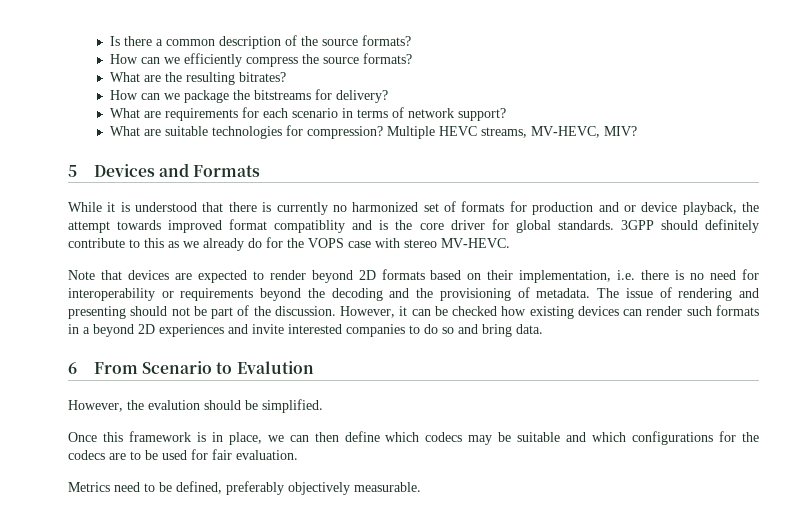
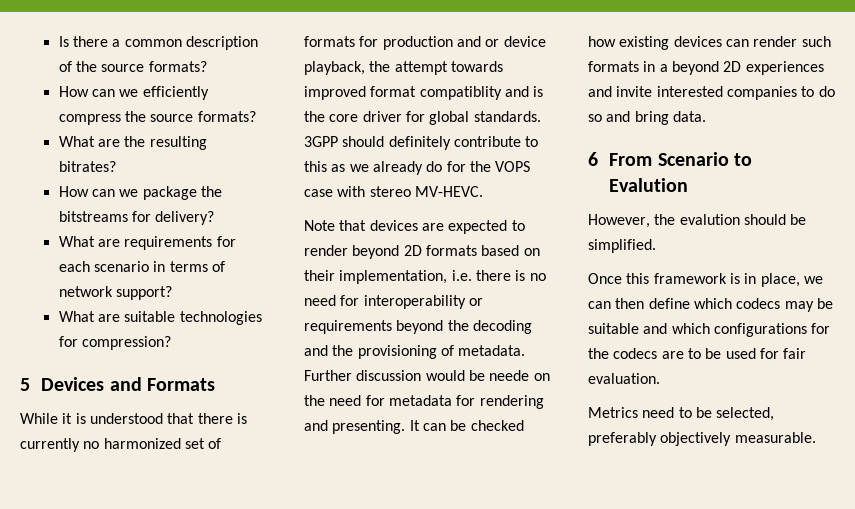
- Multiple HEVC streams, MV-HEVC, MIV?
- The issue of rendering and presenting should not be part of the discussion. However, it can be checked how existing devices can render such formats in a beyond 2D experiences and invite interested companies to do so and bring data.
+ Further discussion would be neede on the need for metadata for rendering and presenting. It can be checked how existing devices can render such formats in a beyond 2D experiences and invite interested companies to do so and bring data.
- Metrics need to be defined, preferably objectively measurable.
+ Metrics need to be selected, preferably objectively measurable.

